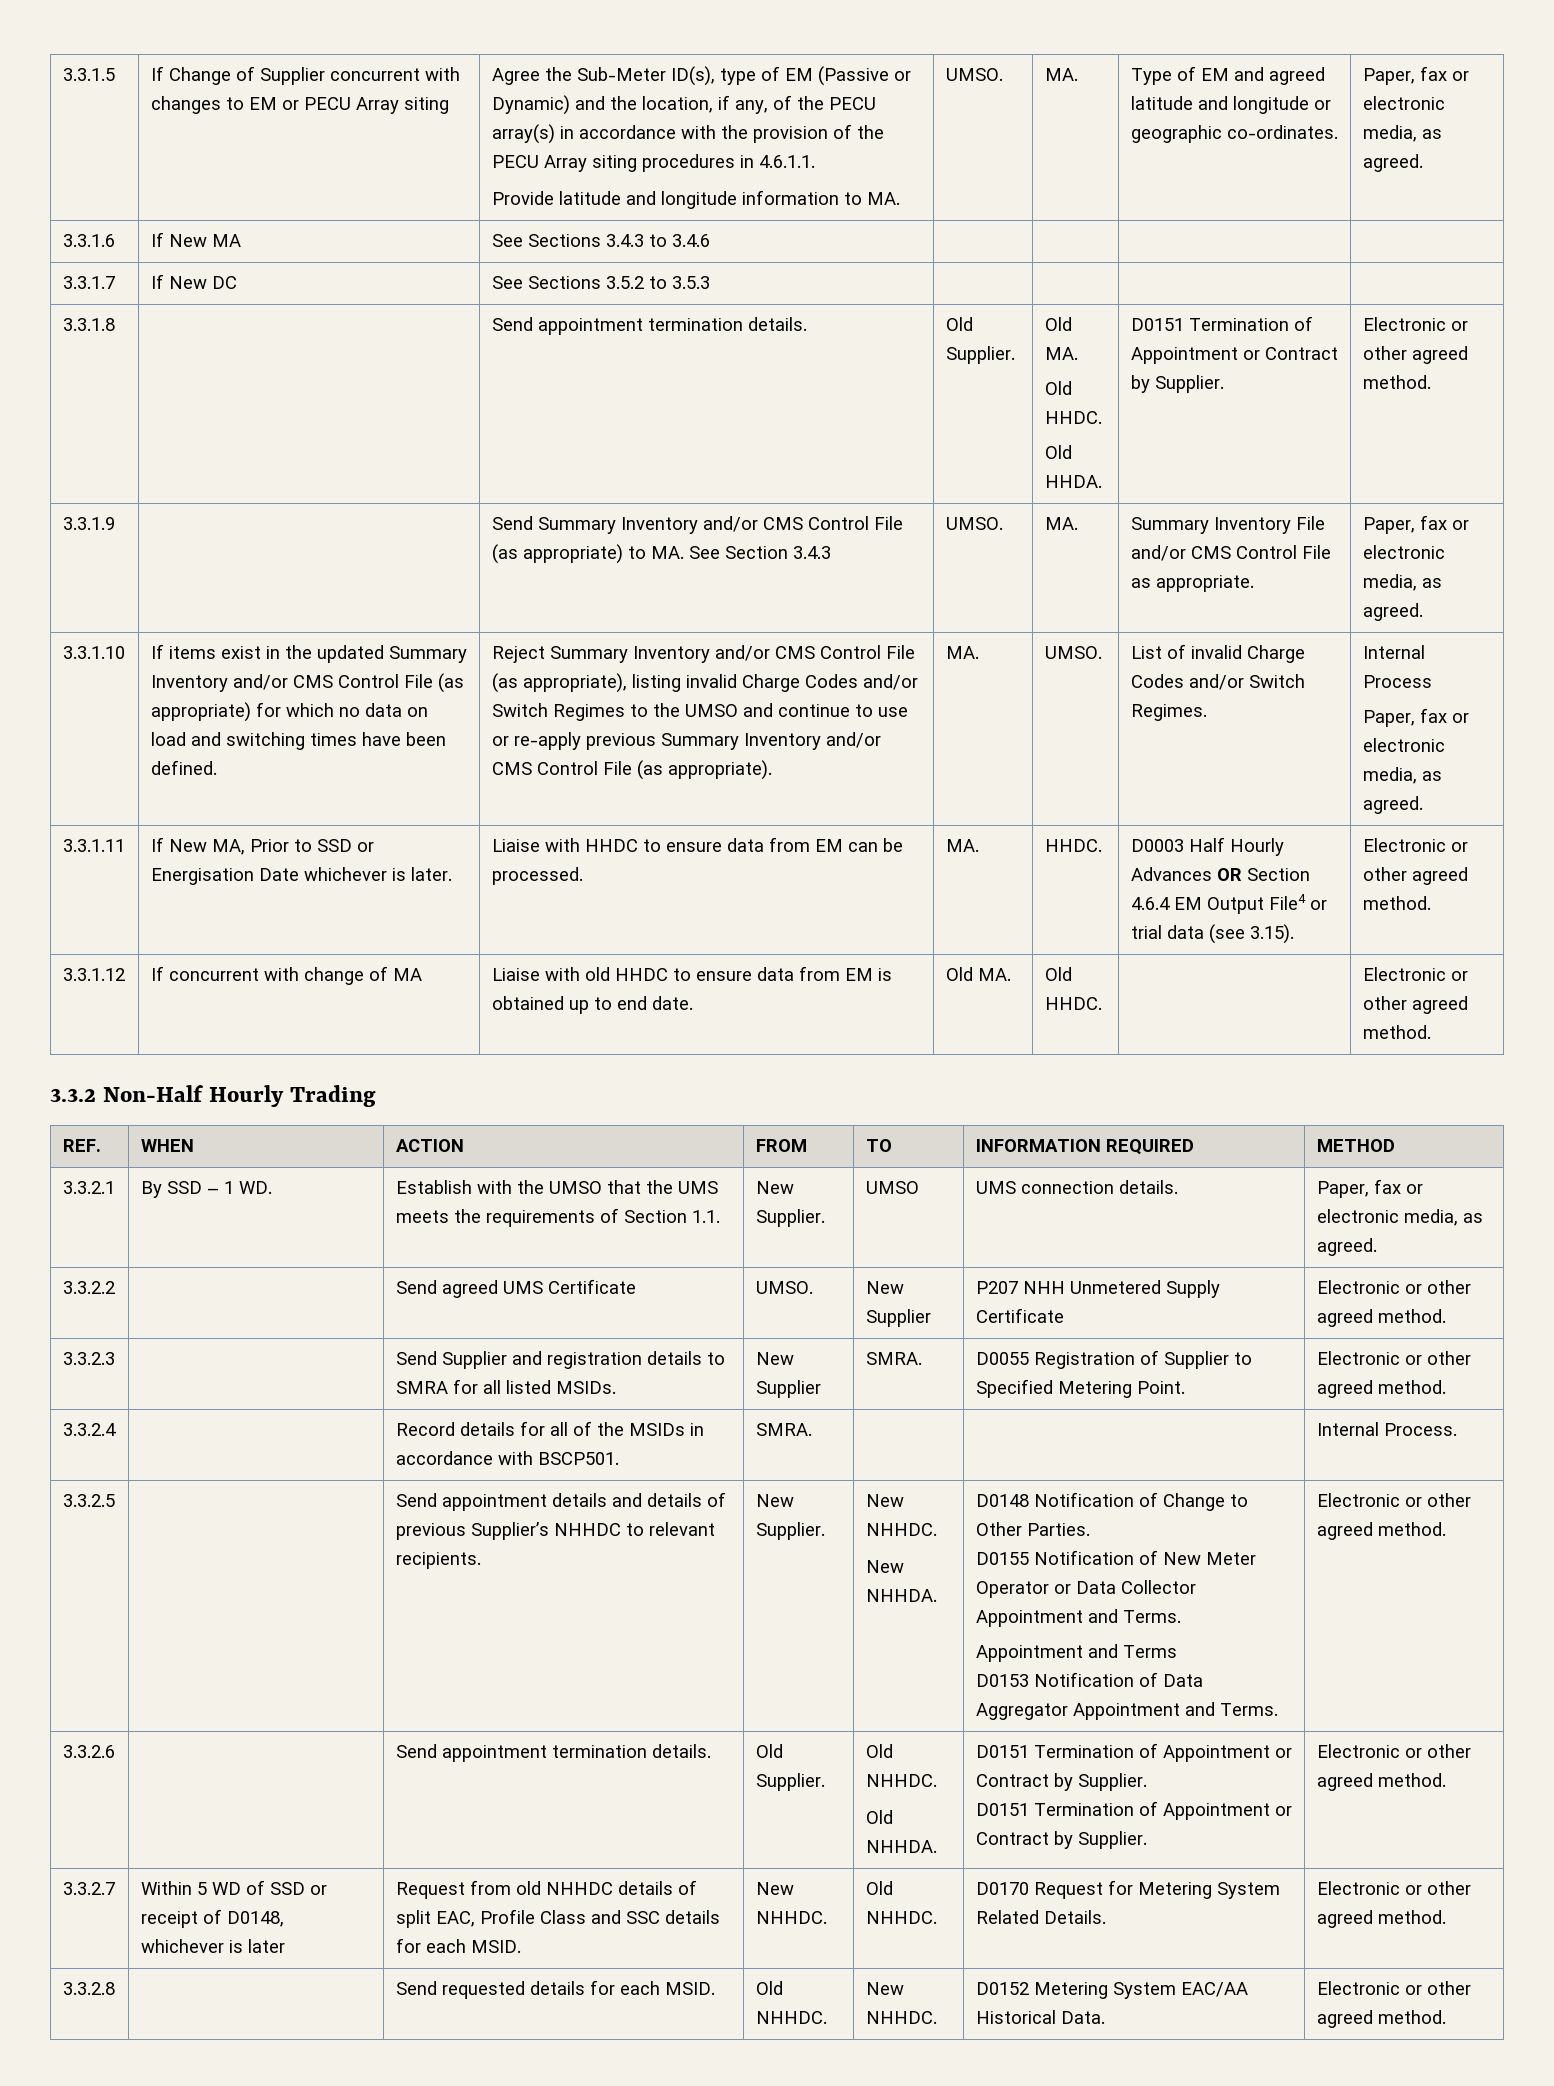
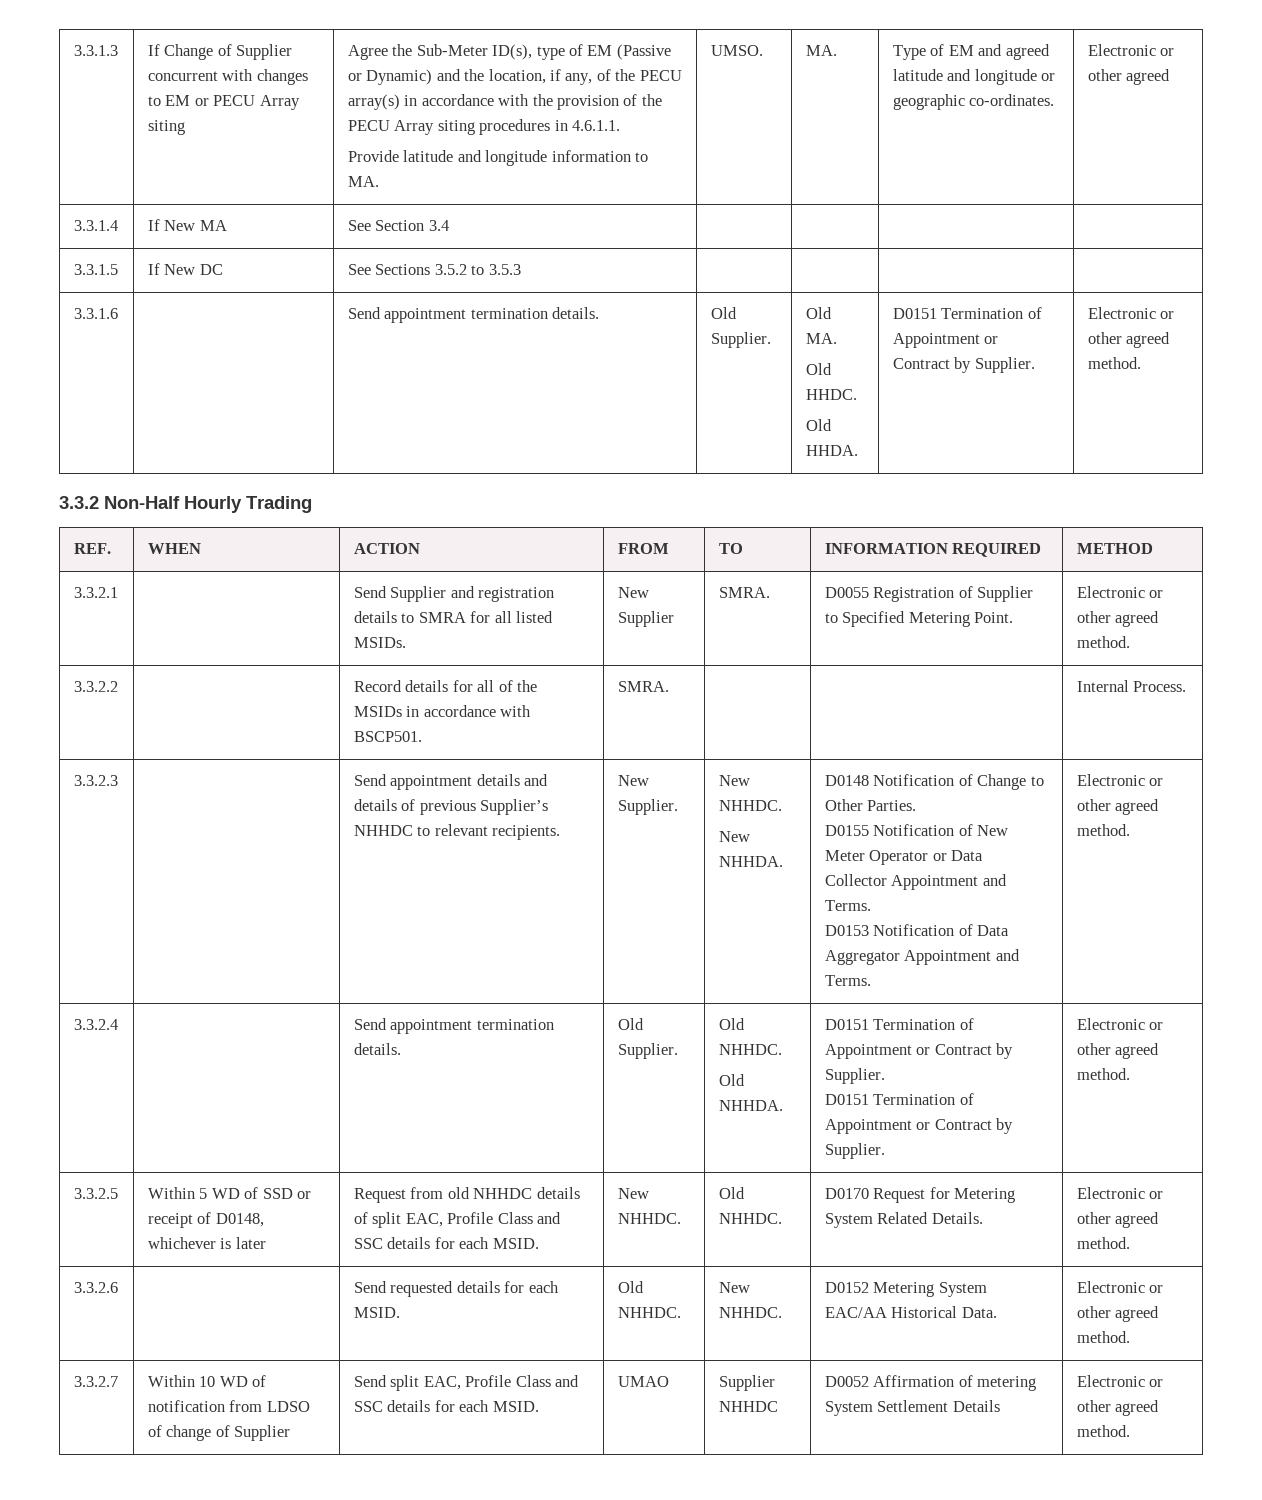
- 3.3.1.5
+ 3.3.1.3
- Type of EM and agreed latitude and longitude or geographic co-ordinates. | Paper, fax or electronic media, as agreed.
- 3.3.1.6 | If New MA | See Sections 3.4.3 to 3.4.6 | | | |
- 3.3.1.7 | If New DC | See Sections 3.5.2 to 3.5.3 | | | |
+ Type of EM and agreed latitude and longitude or geographic co-ordinates. | Electronic or other agreed
+ 3.3.1.4 | If New MA | See Section 3.4 | | | |
+ 3.3.1.5 | If New DC | See Sections 3.5.2 to 3.5.3 | | | |
- 3.3.1.8 | | Send appointment termination details. | Old Supplier. | Old MA.
+ 3.3.1.6 | | Send appointment termination details. | Old Supplier. | Old MA.
- 3.3.1.9 | | Send Summary Inventory and/or CMS Control File (as appropriate) to MA. See Section 3.4.3 | UMSO. | MA. | Summary Inventory File and/or CMS Control File as appropriate. | Paper, fax or electronic media, as agreed.
- 3.3.1.10 | If items exist in the updated Summary Inventory and/or CMS Control File (as appropriate) for which no data on load and switching times have been defined. | Reject Summary Inventory and/or CMS Control File (as appropriate), listing invalid Charge Codes and/or Switch Regimes to the UMSO and continue to use or re-apply previous Summary Inventory and/or CMS Control File (as appropriate). | MA. | UMSO. | List of invalid Charge Codes and/or Switch Regimes. | Internal Process
- Paper, fax or electronic media, as agreed.
- 3.3.1.11 | If New MA, Prior to SSD or Energisation Date whichever is later. | Liaise with HHDC to ensure data from EM can be processed. | MA. | HHDC. | D0003 Half Hourly Advances OR Section 4.6.4 EM Output File4 or trial data (see 3.15). | Electronic or other agreed method.
- 3.3.1.12 | If concurrent with change of MA | Liaise with old HHDC to ensure data from EM is obtained up to end date. | Old MA. | Old HHDC. | | Electronic or other agreed method.
- 3.3.2.1 | By SSD – 1 WD. | Establish with the UMSO that the UMS meets the requirements of Section 1.1. | New Supplier. | UMSO | UMS connection details. | Paper, fax or electronic media, as agreed.
- 3.3.2.2 | | Send agreed UMS Certificate | UMSO. | New Supplier | P207 NHH Unmetered Supply Certificate | Electronic or other agreed method.
- 3.3.2.3 | | Send Supplier and registration details to SMRA for all listed MSIDs. | New Supplier | SMRA. | D0055 Registration of Supplier to Specified Metering Point. | Electronic or other agreed method.
+ 3.3.2.1 | | Send Supplier and registration details to SMRA for all listed MSIDs. | New Supplier | SMRA. | D0055 Registration of Supplier to Specified Metering Point. | Electronic or other agreed method.
- 3.3.2.4 | | Record details for all of the MSIDs in accordance with BSCP501. | SMRA. | | | Internal Process.
+ 3.3.2.2 | | Record details for all of the MSIDs in accordance with BSCP501. | SMRA. | | | Internal Process.
- 3.3.2.5
+ 3.3.2.3
- Appointment and Terms
- 3.3.2.6 | | Send appointment termination details. | Old Supplier. | Old NHHDC.
+ 3.3.2.4 | | Send appointment termination details. | Old Supplier. | Old NHHDC.
- 3.3.2.7
+ 3.3.2.5
- 3.3.2.8 | | Send requested details for each MSID. | Old NHHDC. | New NHHDC. | D0152 Metering System EAC/AA Historical Data. | Electronic or other agreed method.
+ 3.3.2.6 | | Send requested details for each MSID. | Old NHHDC. | New NHHDC. | D0152 Metering System EAC/AA Historical Data. | Electronic or other agreed method.
+ 3.3.2.7 | Within 10 WD of notification from LDSO of change of Supplier | Send split EAC, Profile Class and SSC details for each MSID. | UMAO | Supplier NHHDC | D0052 Affirmation of metering System Settlement Details | Electronic or other agreed method.

